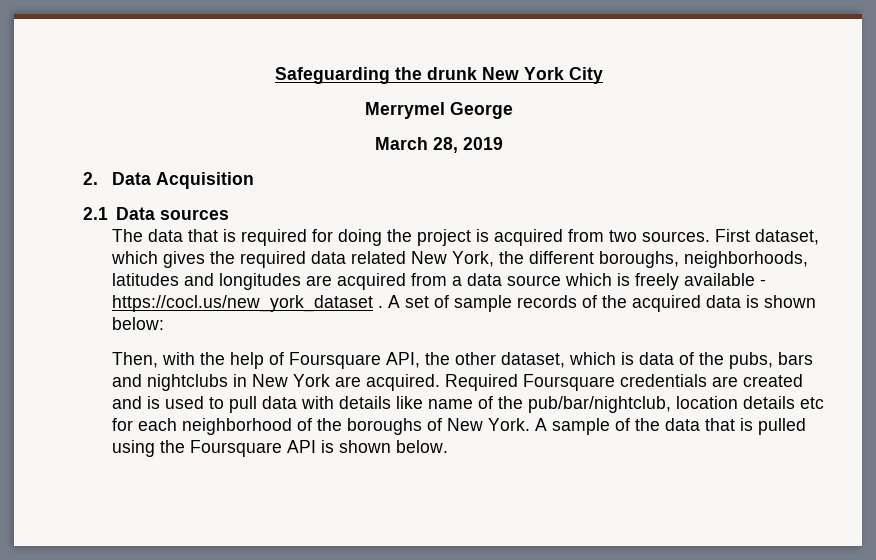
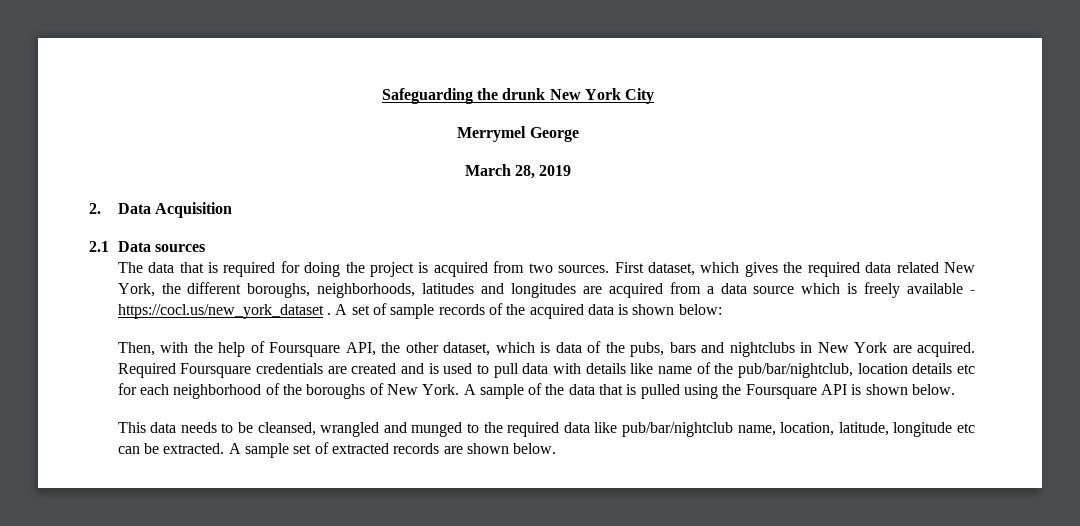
+ This data needs to be cleansed, wrangled and munged to the required data like pub/bar/nightclub name, location, latitude, longitude etc can be extracted. A sample set of extracted records are shown below.

